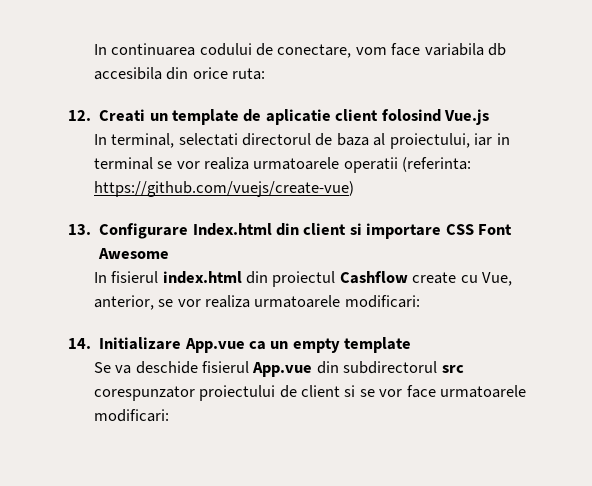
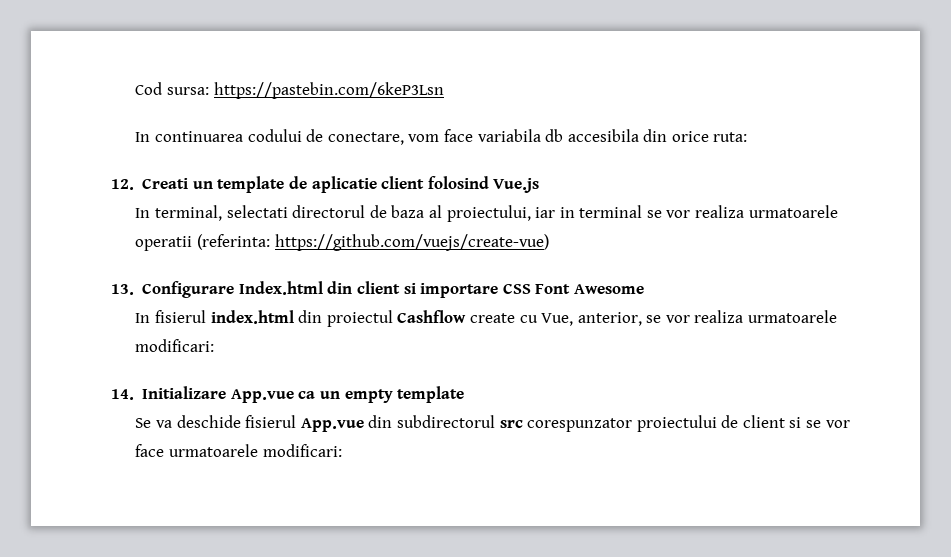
+ Cod sursa: https://pastebin.com/6keP3Lsn

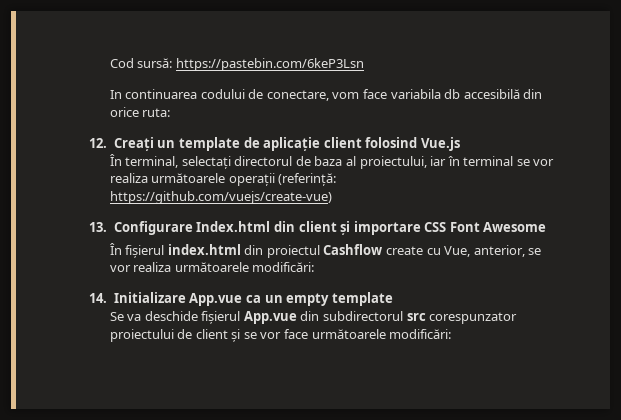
- Cod sursa: https://pastebin.com/6keP3Lsn
+ Cod sursă: https://pastebin.com/6keP3Lsn
- In continuarea codului de conectare, vom face variabila db accesibila din orice ruta:
+ In continuarea codului de conectare, vom face variabila db accesibilă din orice ruta:
- 12. Creati un template de aplicatie client folosind Vue.js
+ 12. Creați un template de aplicație client folosind Vue.js
- In terminal, selectati directorul de baza al proiectului, iar in terminal se vor realiza urmatoarele operatii (referinta: https://github.com/vuejs/create-vue)
+ În terminal, selectați directorul de baza al proiectului, iar în terminal se vor realiza următoarele operații (referință: https://github.com/vuejs/create-vue)
- 13. Configurare Index.html din client si importare CSS Font Awesome
+ 13. Configurare Index.html din client și importare CSS Font Awesome
- In fisierul index.html din proiectul Cashflow create cu Vue, anterior, se vor realiza urmatoarele modificari:
+ În fișierul index.html din proiectul Cashflow create cu Vue, anterior, se vor realiza următoarele modificări:
- Se va deschide fisierul App.vue din subdirectorul src corespunzator proiectului de client si se vor face urmatoarele modificari:
+ Se va deschide fișierul App.vue din subdirectorul src corespunzator proiectului de client și se vor face următoarele modificări:

